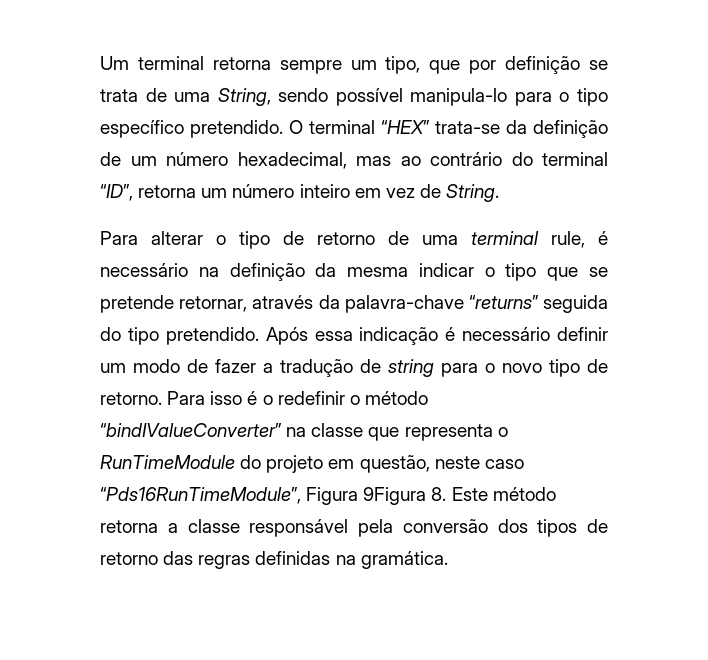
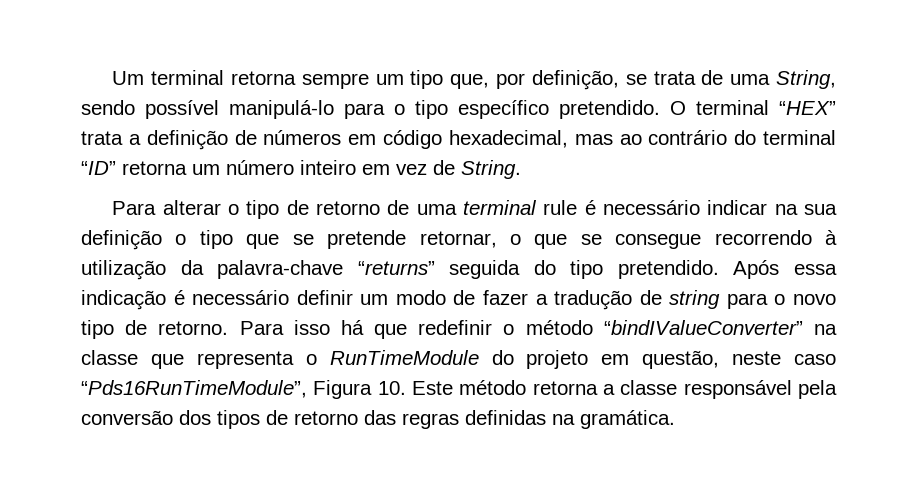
- Um terminal retorna sempre um tipo, que por definição se trata de uma String, sendo possível manipula-lo para o tipo específico pretendido.
+ Um terminal retorna sempre um tipo que, por definição, se trata de uma String, sendo possível manipulá-lo para o tipo específico pretendido.
- O terminal “HEX” trata-se da definição de um número hexadecimal, mas ao contrário do terminal “ID”, retorna um número inteiro em vez de String.
+ O terminal “HEX” trata a definição de números em código hexadecimal, mas ao contrário do terminal “ID” retorna um número inteiro em vez de String.
- Para alterar o tipo de retorno de uma terminal rule, é necessário na definição da mesma indicar o tipo que se pretende retornar, através da palavra-chave “returns” seguida do tipo pretendido.
+ Para alterar o tipo de retorno de uma terminal rule é necessário indicar na sua definição o tipo que se pretende retornar, o que se consegue recorrendo à utilização da palavra-chave “returns” seguida do tipo pretendido.
- Para isso é o redefinir o método “bindIValueConverter” na classe que representa o RunTimeModule do projeto em questão, neste caso “Pds16RunTimeModule”, Figura 9Figura 8. Este método retorna a classe responsável pela conversão dos tipos de retorno das regras definidas na gramática.
+ Para isso há que redefinir o método “bindIValueConverter” na classe que representa o RunTimeModule do projeto em questão, neste caso “Pds16RunTimeModule”, Figura 10. Este método retorna a classe responsável pela conversão dos tipos de retorno das regras definidas na gramática.

